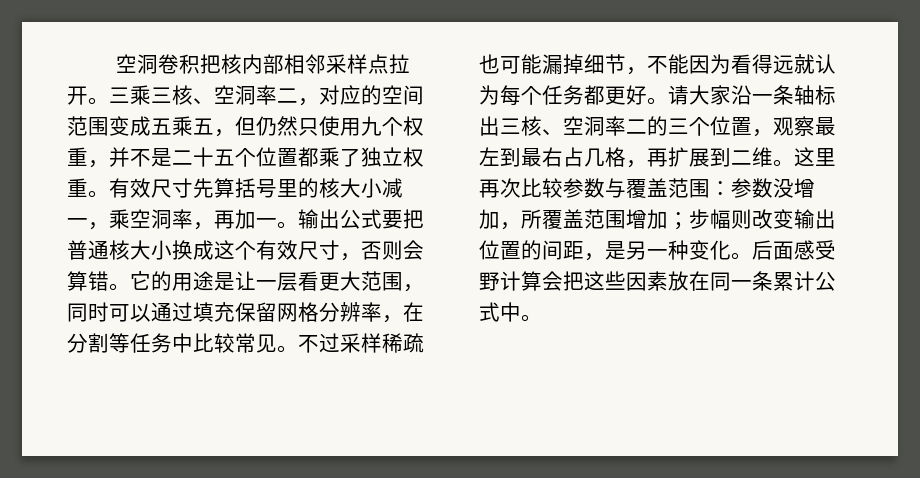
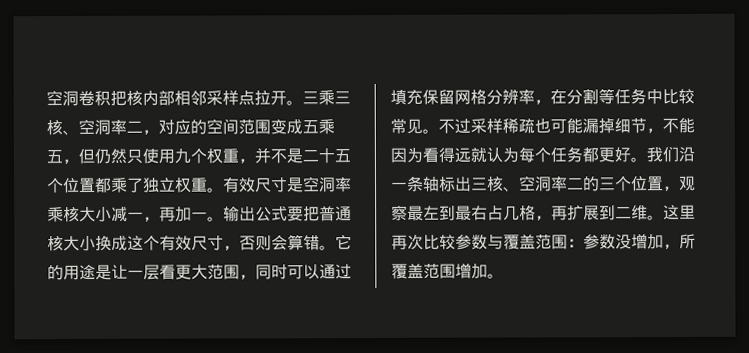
- 有效尺寸先算括号里的核大小减一，乘空洞率，再加一。
+ 有效尺寸是空洞率乘核大小减一，再加一。
- 请大家沿一条轴标出三核、空洞率二的三个位置，观察最左到最右占几格，再扩展到二维。
+ 我们沿一条轴标出三核、空洞率二的三个位置，观察最左到最右占几格，再扩展到二维。
- 这里再次比较参数与覆盖范围：参数没增加，所覆盖范围增加；步幅则改变输出位置的间距，是另一种变化。后面感受野计算会把这些因素放在同一条累计公式中。
+ 这里再次比较参数与覆盖范围：参数没增加，所覆盖范围增加。

